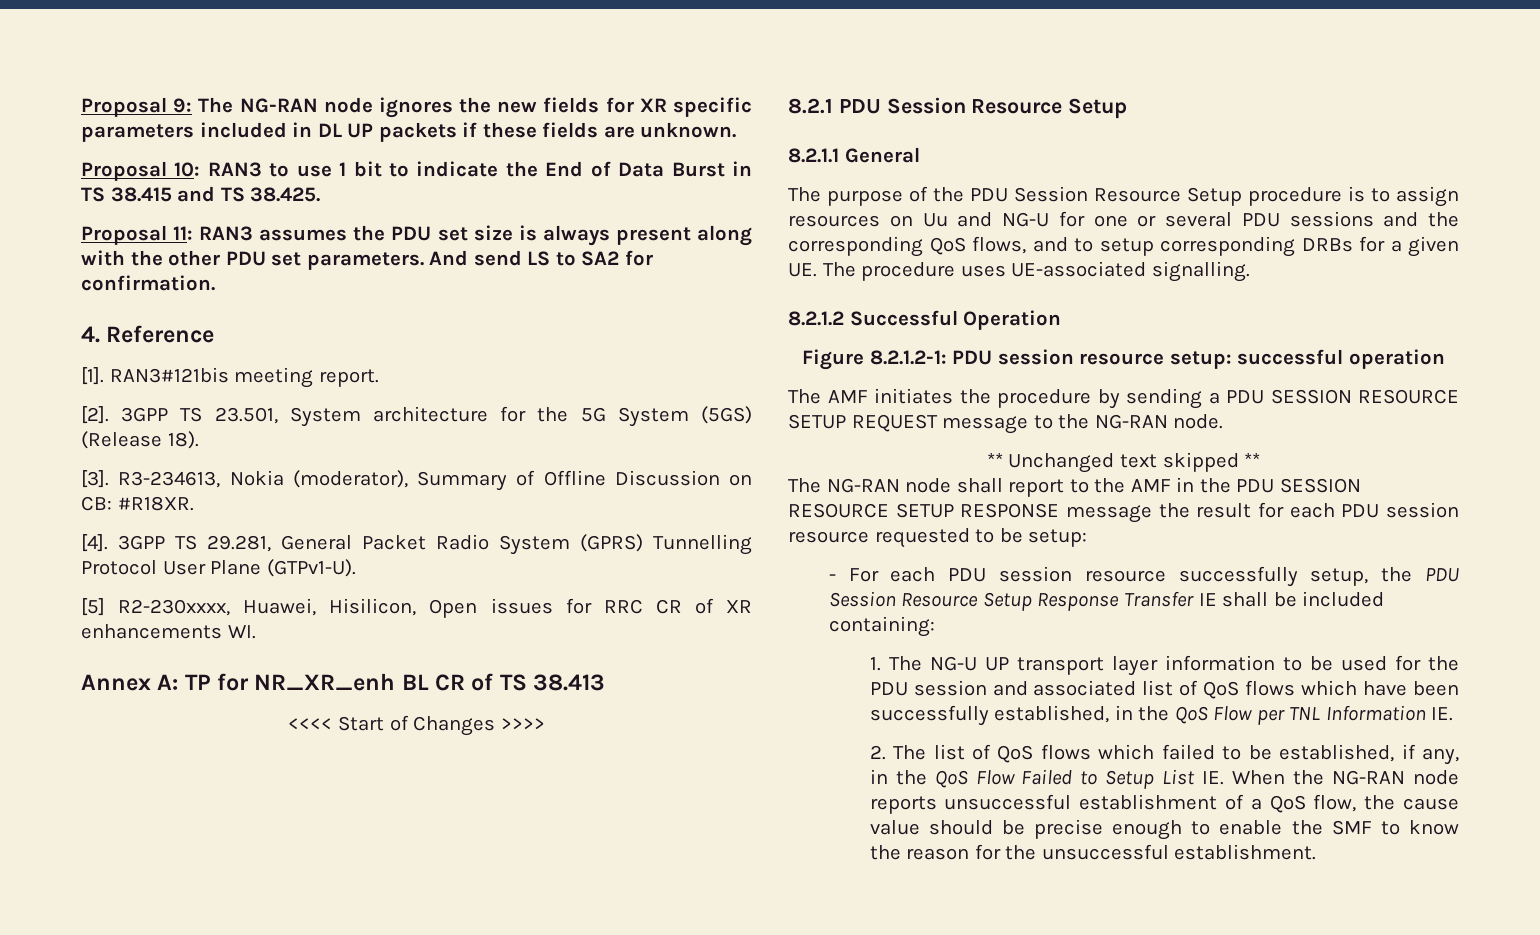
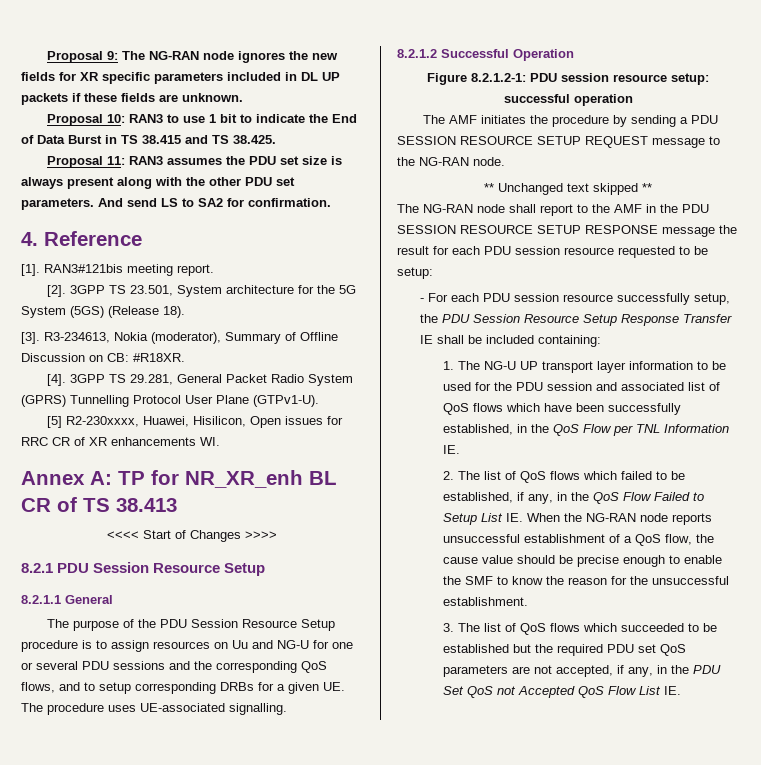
+ 3. The list of QoS flows which succeeded to be established but the required PDU set QoS parameters are not accepted, if any, in the PDU Set QoS not Accepted QoS Flow List IE.

